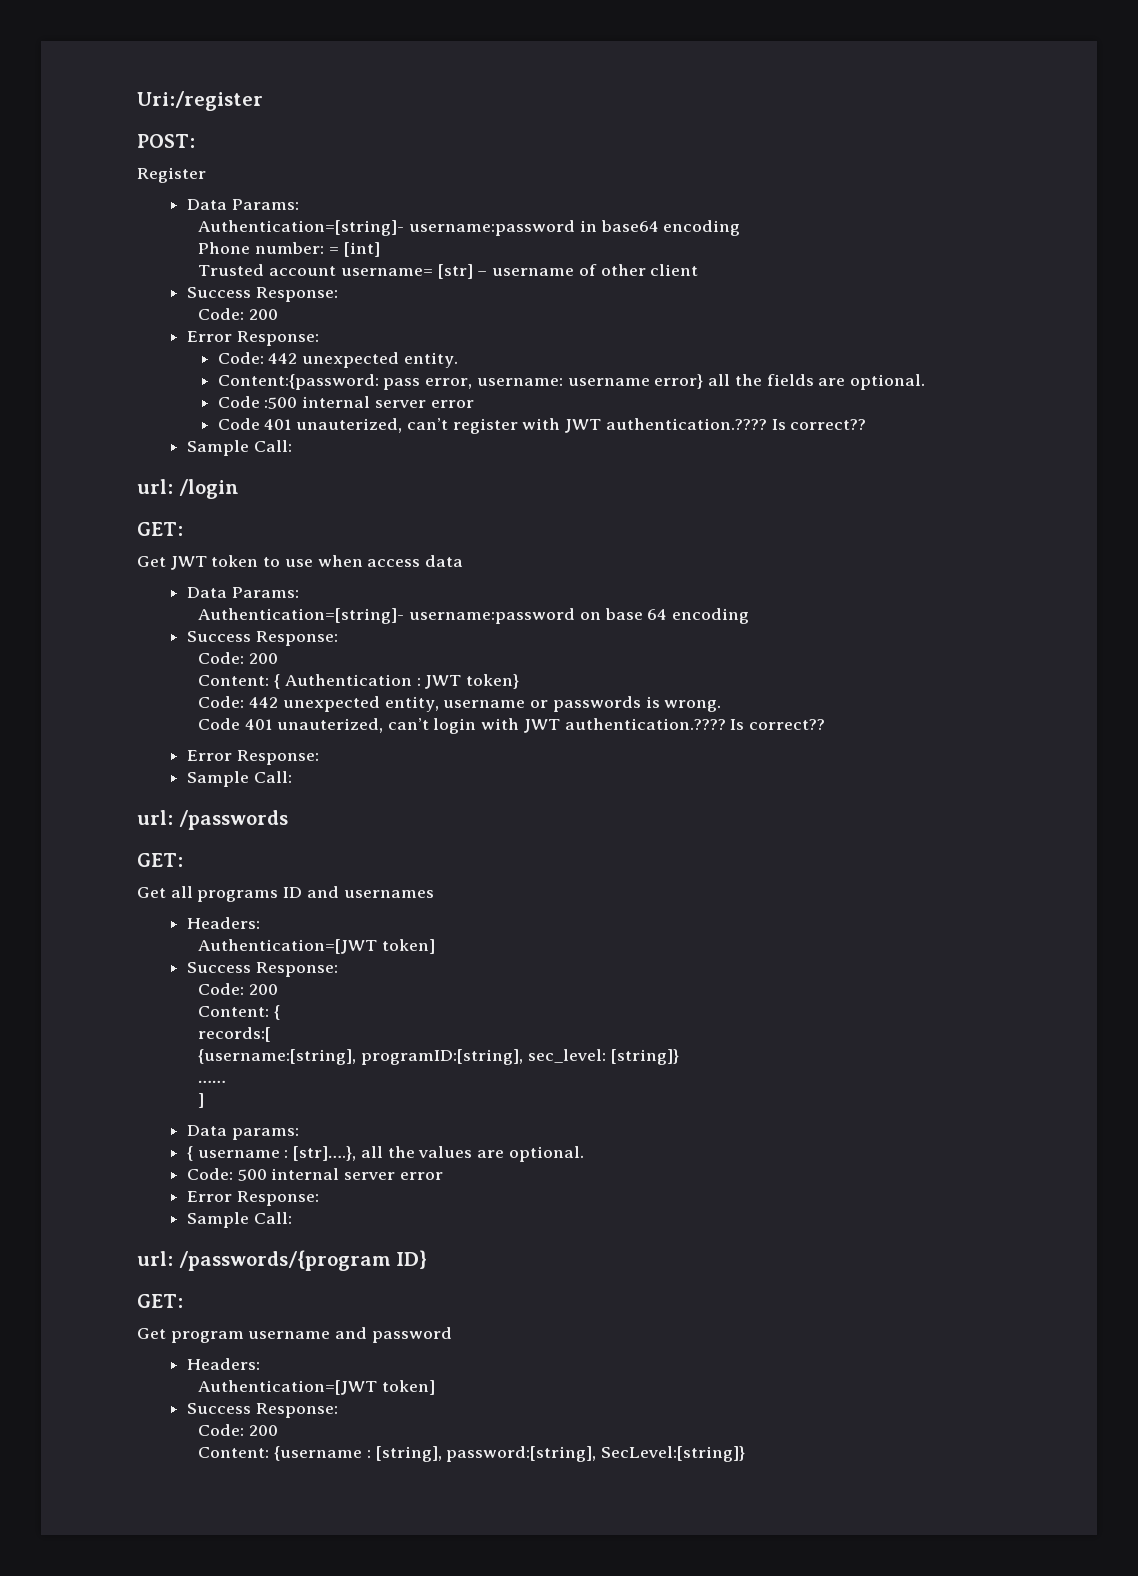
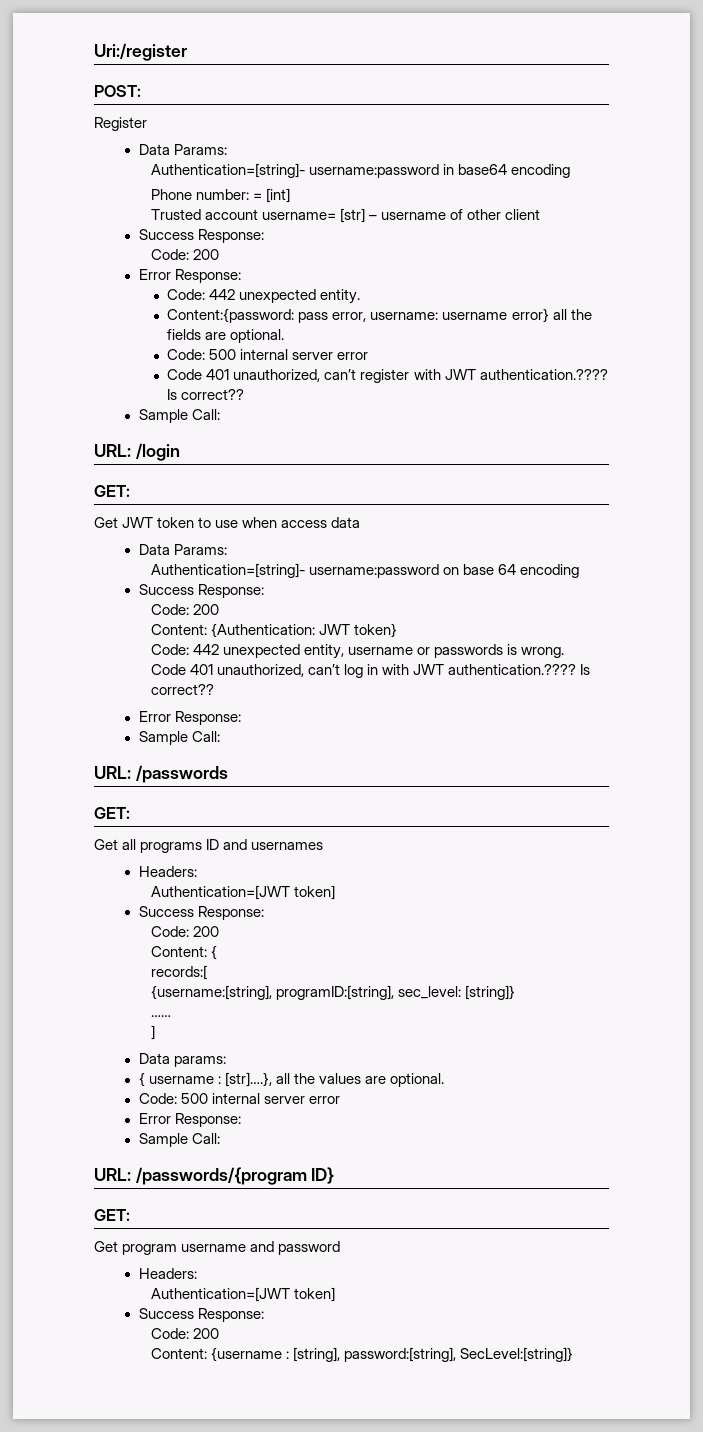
  Content:{password: pass error, username: username error} all the fields are optional.
- Code :500 internal server error
+ Code: 500 internal server error
- Code 401 unauterized, can’t register with JWT authentication.????
+ Code 401 unauthorized, can’t register with JWT authentication.????
- url: /login
+ URL: /login
- Content: { Authentication : JWT token}
+ Content: {Authentication: JWT token}
- Code 401 unauterized, can’t login with JWT authentication.????
+ Code 401 unauthorized, can’t log in with JWT authentication.????
- url: /passwords
+ URL: /passwords
- url: /passwords/{program ID}
+ URL: /passwords/{program ID}

